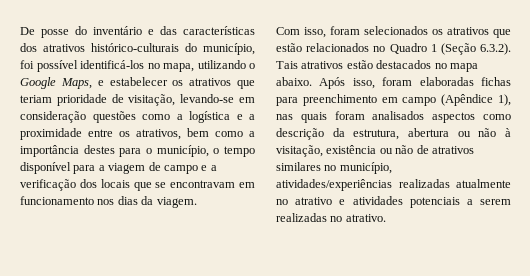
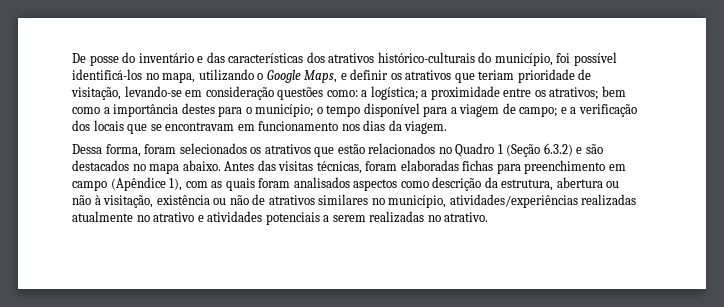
- De posse do inventário e das características dos atrativos histórico-culturais do município, foi possível identificá-los no mapa, utilizando o Google Maps, e estabelecer os atrativos que teriam prioridade de visitação, levando-se em consideração questões como a logística e a proximidade entre os atrativos, bem como a importância destes para o município, o tempo disponível para a viagem de campo e a verificação dos locais que se encontravam em funcionamento nos dias da viagem.
+ De posse do inventário e das características dos atrativos histórico-culturais do município, foi possível identificá-los no mapa, utilizando o Google Maps, e definir os atrativos que teriam prioridade de visitação, levando-se em consideração questões como: a logística; a proximidade entre os atrativos; bem como a importância destes para o município; o tempo disponível para a viagem de campo; e a verificação dos locais que se encontravam em funcionamento nos dias da viagem.
- Com isso, foram selecionados os atrativos que estão relacionados no Quadro 1 (Seção 6.3.2). Tais atrativos estão destacados no mapa abaixo. Após isso, foram elaboradas fichas para preenchimento em campo (Apêndice 1), nas quais foram analisados aspectos como descrição da estrutura, abertura ou não à visitação, existência ou não de atrativos similares no município, atividades/experiências realizadas atualmente no atrativo e atividades potenciais a serem realizadas no atrativo.
+ Dessa forma, foram selecionados os atrativos que estão relacionados no Quadro 1 (Seção 6.3.2) e são destacados no mapa abaixo. Antes das visitas técnicas, foram elaboradas fichas para preenchimento em campo (Apêndice 1), com as quais foram analisados aspectos como descrição da estrutura, abertura ou não à visitação, existência ou não de atrativos similares no município, atividades/experiências realizadas atualmente no atrativo e atividades potenciais a serem realizadas no atrativo.

